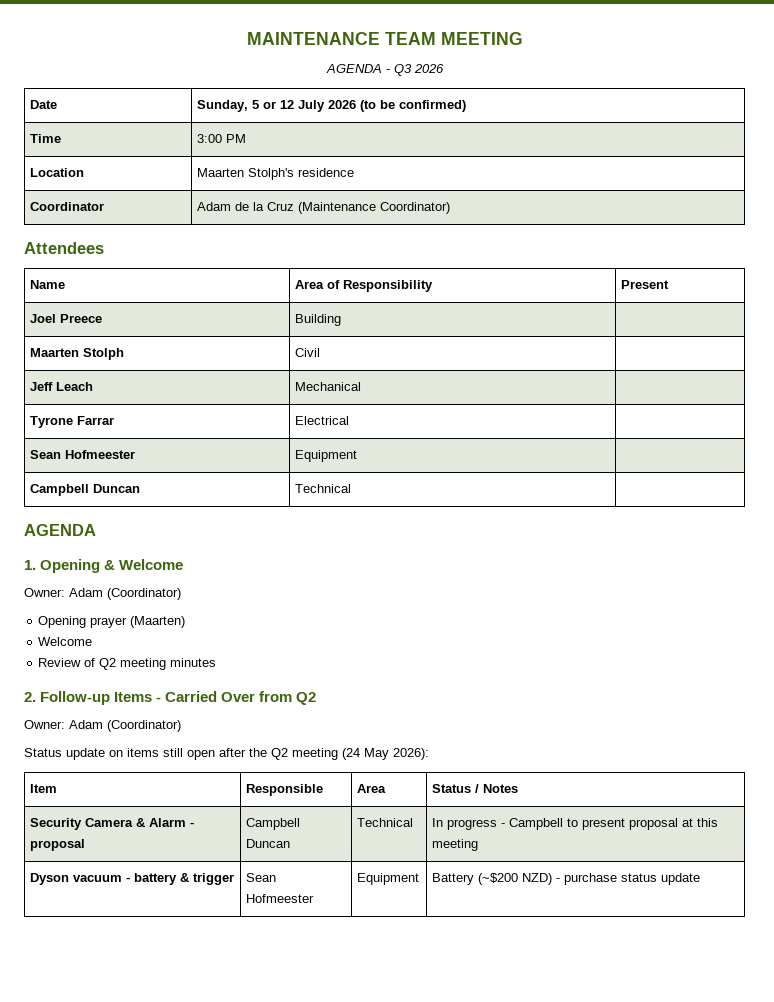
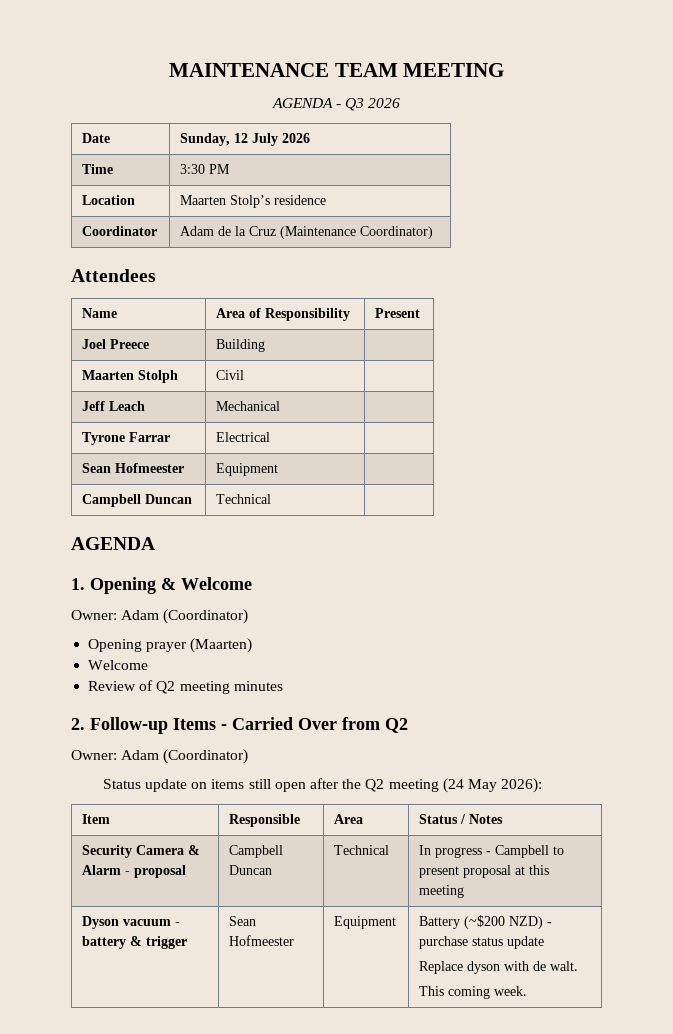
- Date | Sunday, 5 or 12 July 2026 (to be confirmed)
+ Date | Sunday, 12 July 2026
- Time | 3:00 PM
+ Time | 3:30 PM
- Location | Maarten Stolph's residence
+ Location | Maarten Stolp’s residence
  Dyson vacuum - battery & trigger | Sean Hofmeester | Equipment | Battery (~$200 NZD) - purchase status update
+ Replace dyson with de walt.
+ This coming week.

